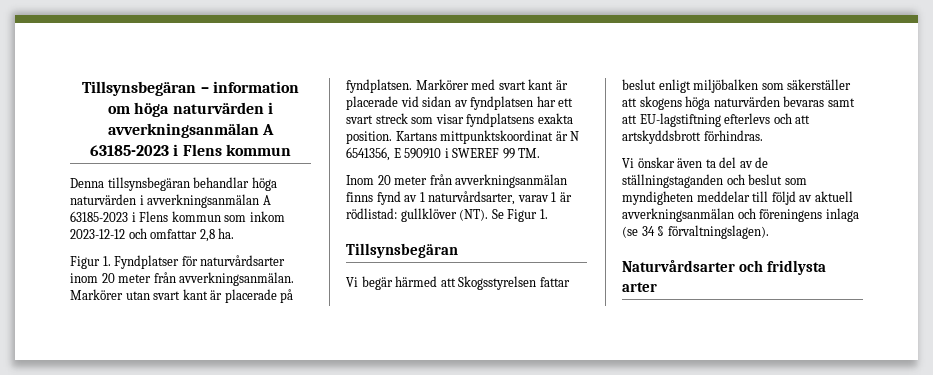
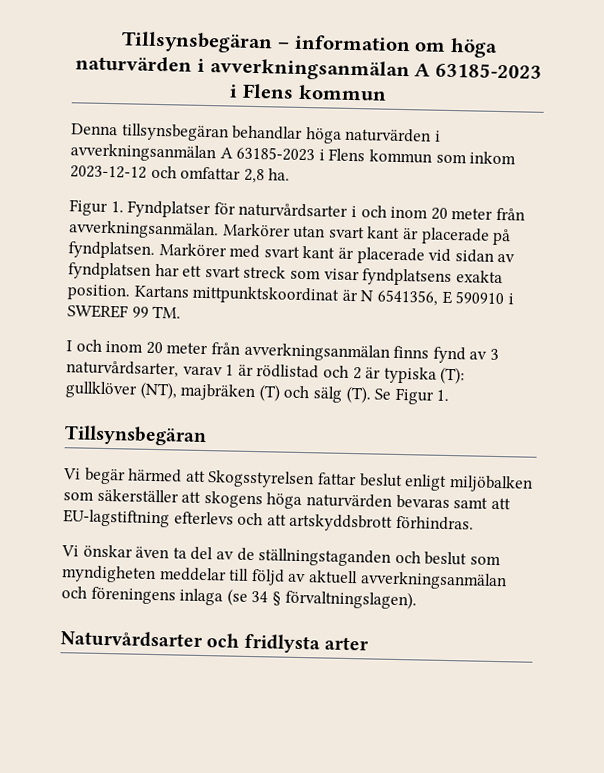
- Figur 1. Fyndplatser för naturvårdsarter inom 20 meter från avverkningsanmälan.
+ Figur 1. Fyndplatser för naturvårdsarter i och inom 20 meter från avverkningsanmälan.
- Inom 20 meter från avverkningsanmälan finns fynd av 1 naturvårdsarter, varav 1 är rödlistad: gullklöver (NT). Se Figur 1.
+ I och inom 20 meter från avverkningsanmälan finns fynd av 3 naturvårdsarter, varav 1 är rödlistad och 2 är typiska (T): gullklöver (NT), majbräken (T) och sälg (T). Se Figur 1.

